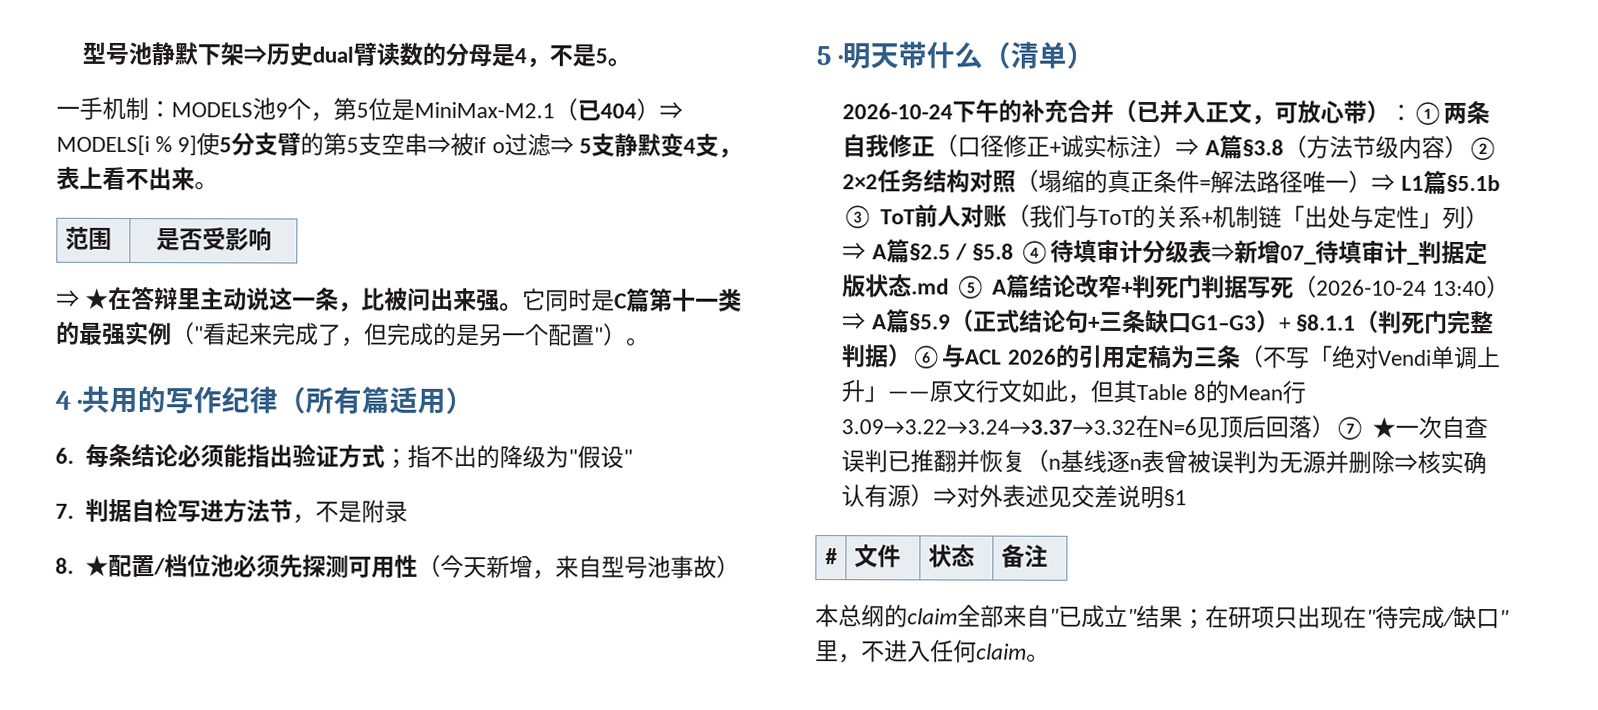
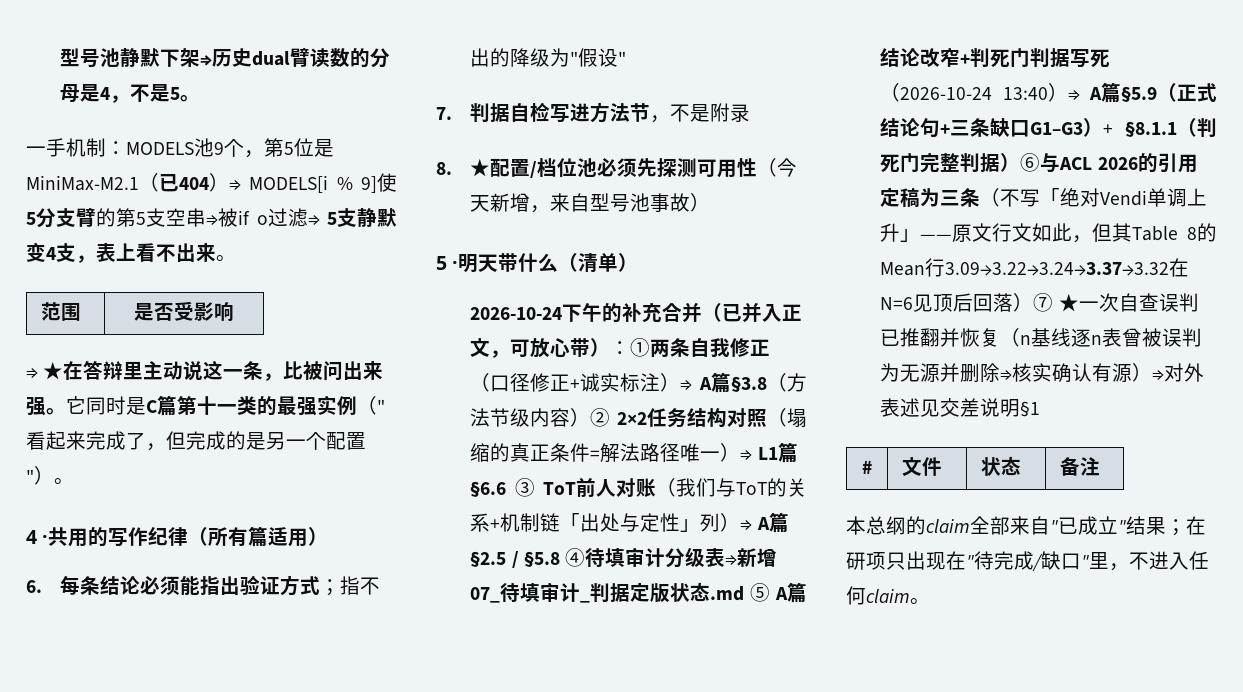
- ①两条自我修正（口径修正+诚实标注）⇒ A篇§3.8（方法节级内容）② 2×2任务结构对照（塌缩的真正条件=解法路径唯一）⇒ L1篇§5.1b ③ ToT前人对账（我们与ToT的关系+机制链「出处与定性」列）⇒ A篇§2.5 / §5.8 ④待填审计分级表⇒新增07_待填审计_判据定版状态.md ⑤ A篇结论改窄+判死门判据写死（2026-10-24 13:40）⇒ A篇§5.9（正式结论句+三条缺口G1–G3）+ §8.1.1（判死门完整判据）⑥与ACL 2026的引用定稿为三条（不写「绝对Vendi单调上升」——原文行文如此，但其Table 8的Mean行3.09→3.22→3.24→3.37→3.32在N=6见顶后回落）⑦ ★一次自查误判已推翻并恢复（n基线逐n表曾被误判为无源并删除⇒核实确认有源）⇒对外表述见交差说明§1
+ ①两条自我修正（口径修正+诚实标注）⇒ A篇§3.8（方法节级内容）② 2×2任务结构对照（塌缩的真正条件=解法路径唯一）⇒ L1篇§6.6 ③ ToT前人对账（我们与ToT的关系+机制链「出处与定性」列）⇒ A篇§2.5 / §5.8 ④待填审计分级表⇒新增07_待填审计_判据定版状态.md ⑤ A篇结论改窄+判死门判据写死（2026-10-24 13:40）⇒ A篇§5.9（正式结论句+三条缺口G1–G3）+ §8.1.1（判死门完整判据）⑥与ACL 2026的引用定稿为三条（不写「绝对Vendi单调上升」——原文行文如此，但其Table 8的Mean行3.09→3.22→3.24→3.37→3.32在N=6见顶后回落）⑦ ★一次自查误判已推翻并恢复（n基线逐n表曾被误判为无源并删除⇒核实确认有源）⇒对外表述见交差说明§1

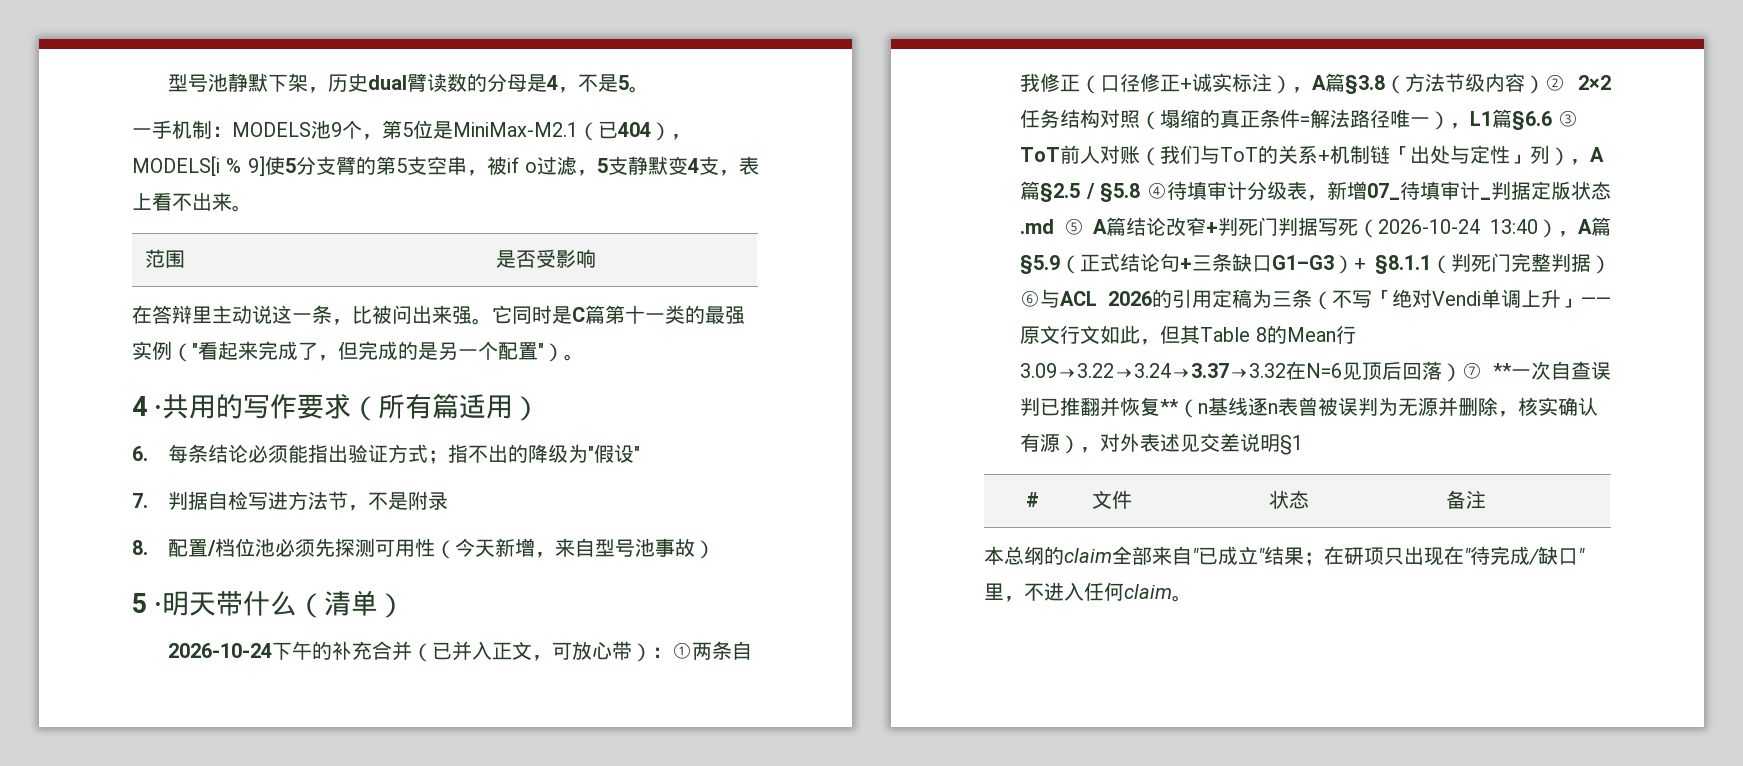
- 型号池静默下架⇒历史dual臂读数的分母是4，不是5。
+ 型号池静默下架，历史dual臂读数的分母是4，不是5。
- 一手机制：MODELS池9个，第5位是MiniMax-M2.1（已404）⇒ MODELS[i % 9]使5分支臂的第5支空串⇒被if o过滤⇒ 5支静默变4支，表上看不出来。
+ 一手机制：MODELS池9个，第5位是MiniMax-M2.1（已404），MODELS[i % 9]使5分支臂的第5支空串，被if o过滤，5支静默变4支，表上看不出来。
- ⇒ ★在答辩里主动说这一条，比被问出来强。
+ 在答辩里主动说这一条，比被问出来强。
- 4 ·共用的写作纪律（所有篇适用）
+ 4 ·共用的写作要求（所有篇适用）
- 8. ★配置/档位池必须先探测可用性（今天新增，来自型号池事故）
+ 8.配置/档位池必须先探测可用性（今天新增，来自型号池事故）
- ①两条自我修正（口径修正+诚实标注）⇒ A篇§3.8（方法节级内容）② 2×2任务结构对照（塌缩的真正条件=解法路径唯一）⇒ L1篇§6.6 ③ ToT前人对账（我们与ToT的关系+机制链「出处与定性」列）⇒ A篇§2.5 / §5.8 ④待填审计分级表⇒新增07_待填审计_判据定版状态.md ⑤ A篇结论改窄+判死门判据写死（2026-10-24 13:40）⇒ A篇§5.9（正式结论句+三条缺口G1–G3）+ §8.1.1（判死门完整判据）⑥与ACL 2026的引用定稿为三条（不写「绝对Vendi单调上升」——原文行文如此，但其Table 8的Mean行3.09→3.22→3.24→3.37→3.32在N=6见顶后回落）⑦ ★一次自查误判已推翻并恢复（n基线逐n表曾被误判为无源并删除⇒核实确认有源）⇒对外表述见交差说明§1
+ ①两条自我修正（口径修正+诚实标注），A篇§3.8（方法节级内容）② 2×2任务结构对照（塌缩的真正条件=解法路径唯一），L1篇§6.6 ③ ToT前人对账（我们与ToT的关系+机制链「出处与定性」列），A篇§2.5 / §5.8 ④待填审计分级表，新增07_待填审计_判据定版状态.md ⑤ A篇结论改窄+判死门判据写死（2026-10-24 13:40），A篇§5.9（正式结论句+三条缺口G1–G3）+ §8.1.1（判死门完整判据）⑥与ACL 2026的引用定稿为三条（不写「绝对Vendi单调上升」——原文行文如此，但其Table 8的Mean行3.09→3.22→3.24→3.37→3.32在N=6见顶后回落）⑦ **一次自查误判已推翻并恢复**（n基线逐n表曾被误判为无源并删除，核实确认有源），对外表述见交差说明§1

